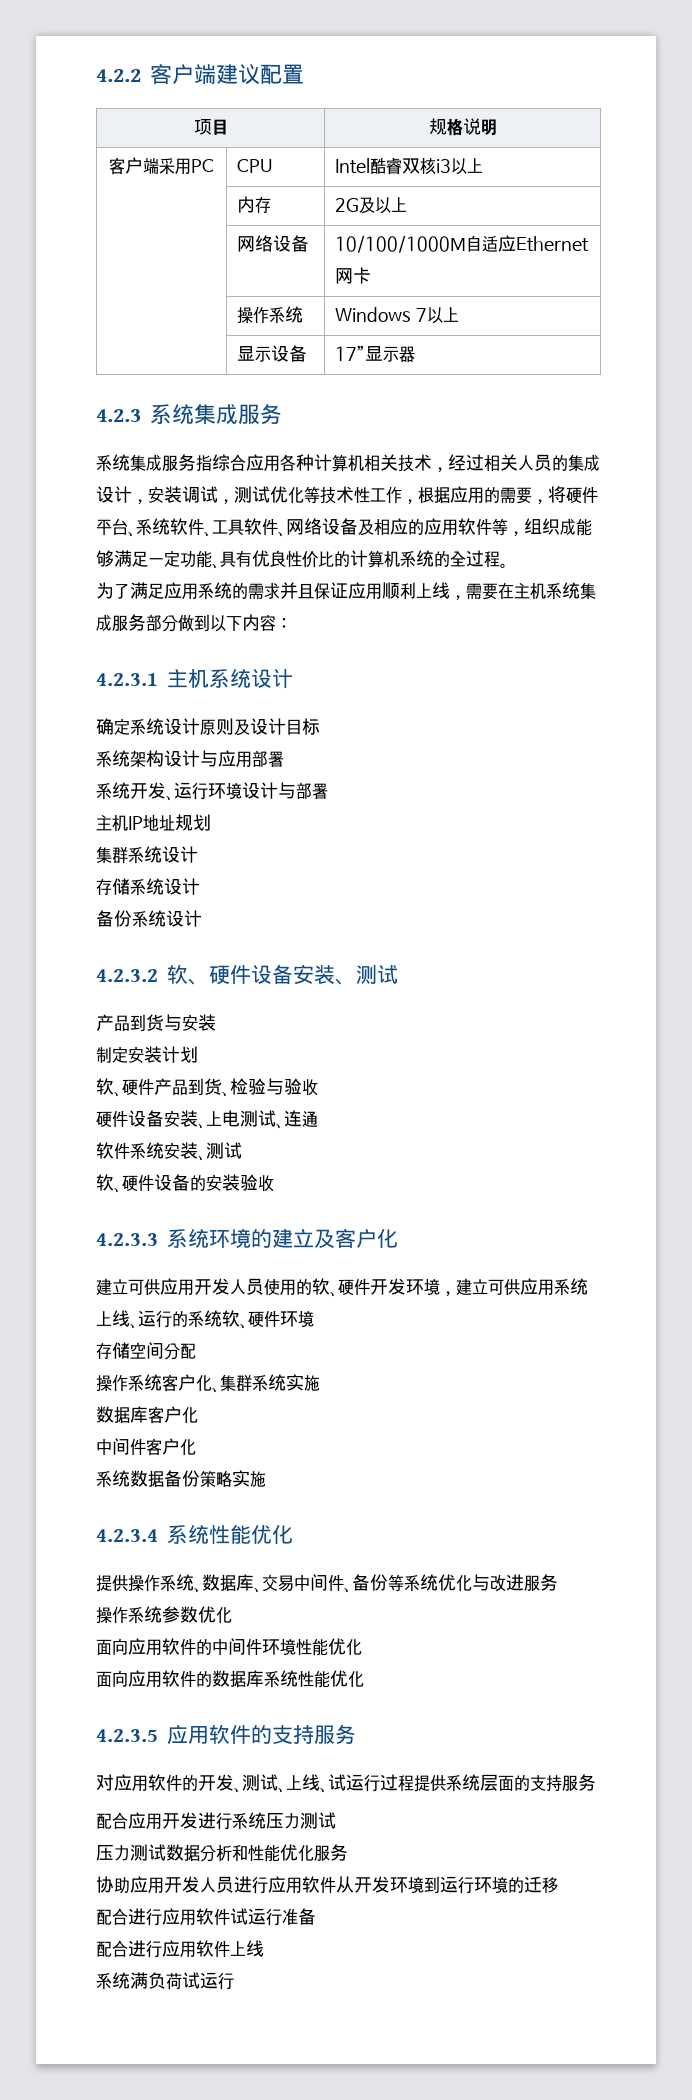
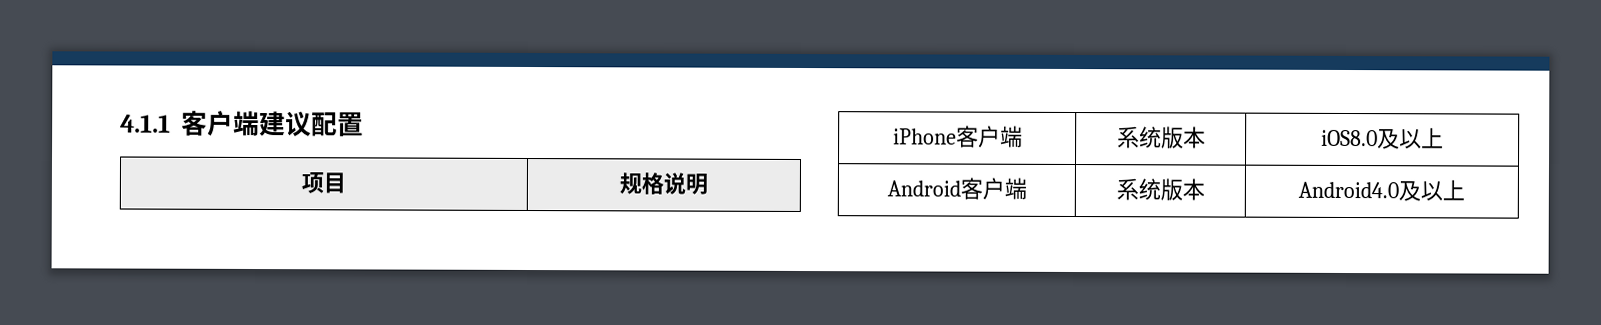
- 4.2.2客户端建议配置
+ 4.1.1客户端建议配置
- 客户端采用PC | CPU | Intel酷睿双核i3以上
- | 内存 | 2G及以上
- | 网络设备 | 10/100/1000M自适应Ethernet网卡
- | 操作系统 | Windows 7以上
- | 显示设备 | 17”显示器
- 4.2.3系统集成服务
- 系统集成服务指综合应用各种计算机相关技术，经过相关人员的集成设计，安装调试，测试优化等技术性工作，根据应用的需要，将硬件平台、系统软件、工具软件、网络设备及相应的应用软件等，组织成能够满足一定功能、具有优良性价比的计算机系统的全过程。
- 为了满足应用系统的需求并且保证应用顺利上线，需要在主机系统集成服务部分做到以下内容：
- 4.2.3.1主机系统设计
- 确定系统设计原则及设计目标
- 系统架构设计与应用部署
- 系统开发、运行环境设计与部署
- 主机IP地址规划
- 集群系统设计
- 存储系统设计
- 备份系统设计
- 4.2.3.2软、硬件设备安装、测试
- 产品到货与安装
- 制定安装计划
- 软、硬件产品到货、检验与验收
- 硬件设备安装、上电测试、连通
- 软件系统安装、测试
- 软、硬件设备的安装验收
- 4.2.3.3系统环境的建立及客户化
- 建立可供应用开发人员使用的软、硬件开发环境，建立可供应用系统上线、运行的系统软、硬件环境
- 存储空间分配
- 操作系统客户化、集群系统实施
- 数据库客户化
- 中间件客户化
- 系统数据备份策略实施
- 4.2.3.4系统性能优化
- 提供操作系统、数据库、交易中间件、备份等系统优化与改进服务
- 操作系统参数优化
- 面向应用软件的中间件环境性能优化
- 面向应用软件的数据库系统性能优化
- 4.2.3.5应用软件的支持服务
- 对应用软件的开发、测试、上线、试运行过程提供系统层面的支持服务
- 配合应用开发进行系统压力测试
- 压力测试数据分析和性能优化服务
- 协助应用开发人员进行应用软件从开发环境到运行环境的迁移
- 配合进行应用软件试运行准备
- 配合进行应用软件上线
- 系统满负荷试运行
+ iPhone客户端 | 系统版本 | iOS8.0及以上
+ Android客户端 | 系统版本 | Android4.0及以上

